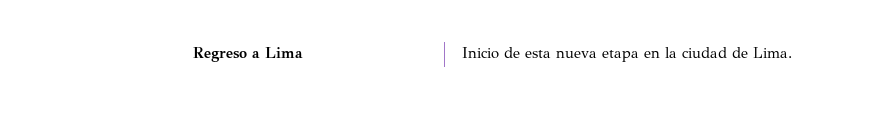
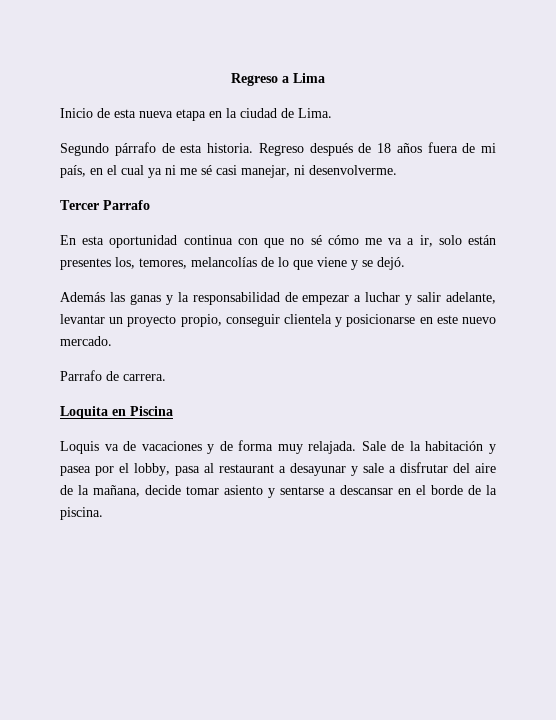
+ Segundo párrafo de esta historia. Regreso después de 18 años fuera de mi país, en el cual ya ni me sé casi manejar, ni desenvolverme.
+ Tercer Parrafo
+ En esta oportunidad continua con que no sé cómo me va a ir, solo están presentes los, temores, melancolías de lo que viene y se dejó.
+ Además las ganas y la responsabilidad de empezar a luchar y salir adelante, levantar un proyecto propio, conseguir clientela y posicionarse en este nuevo mercado.
+ Parrafo de carrera.
+ Loquita en Piscina
+ Loquis va de vacaciones y de forma muy relajada. Sale de la habitación y pasea por el lobby, pasa al restaurant a desayunar y sale a disfrutar del aire de la mañana, decide tomar asiento y sentarse a descansar en el borde de la piscina.

